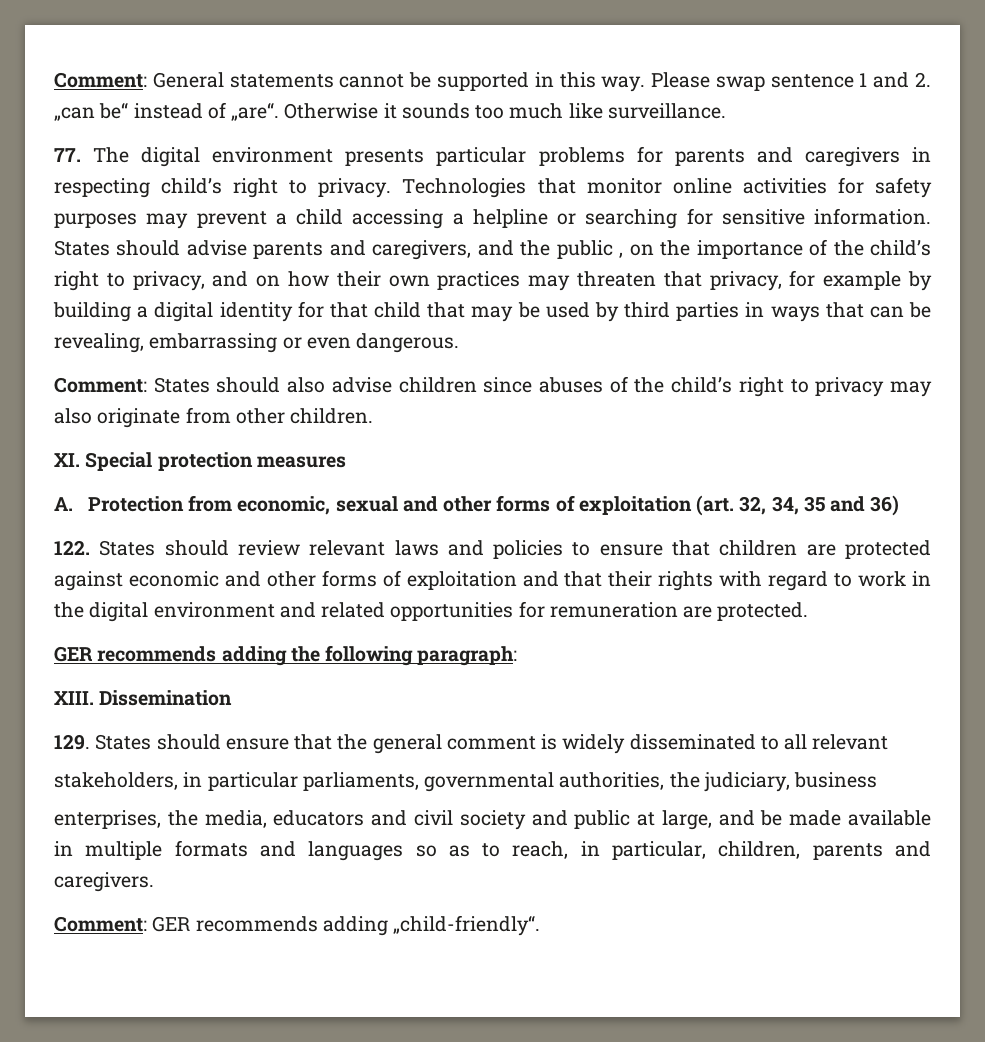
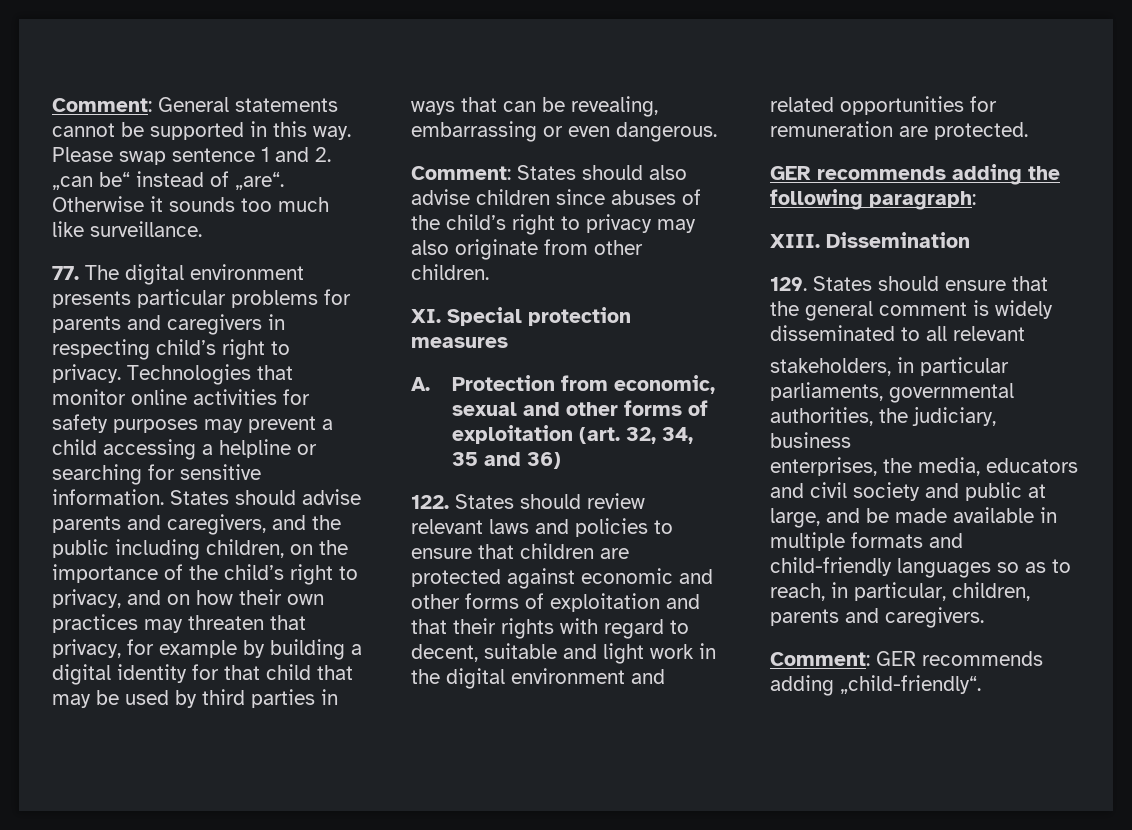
- States should advise parents and caregivers, and the public , on the importance of the child’s right to privacy, and on how their own practices may threaten that privacy, for example by building a digital identity for that child that may be used by third parties in ways that can be revealing, embarrassing or even dangerous.
+ States should advise parents and caregivers, and the public including children, on the importance of the child’s right to privacy, and on how their own practices may threaten that privacy, for example by building a digital identity for that child that may be used by third parties in ways that can be revealing, embarrassing or even dangerous.
- 122. States should review relevant laws and policies to ensure that children are protected against economic and other forms of exploitation and that their rights with regard to work in the digital environment and related opportunities for remuneration are protected.
+ 122. States should review relevant laws and policies to ensure that children are protected against economic and other forms of exploitation and that their rights with regard to decent, suitable and light work in the digital environment and related opportunities for remuneration are protected.
- enterprises, the media, educators and civil society and public at large, and be made available in multiple formats and languages so as to reach, in particular, children, parents and caregivers.
+ enterprises, the media, educators and civil society and public at large, and be made available in multiple formats and child-friendly languages so as to reach, in particular, children, parents and caregivers.

